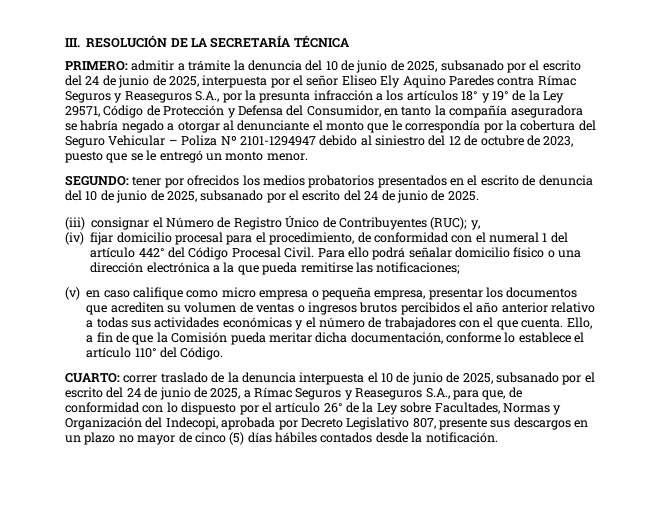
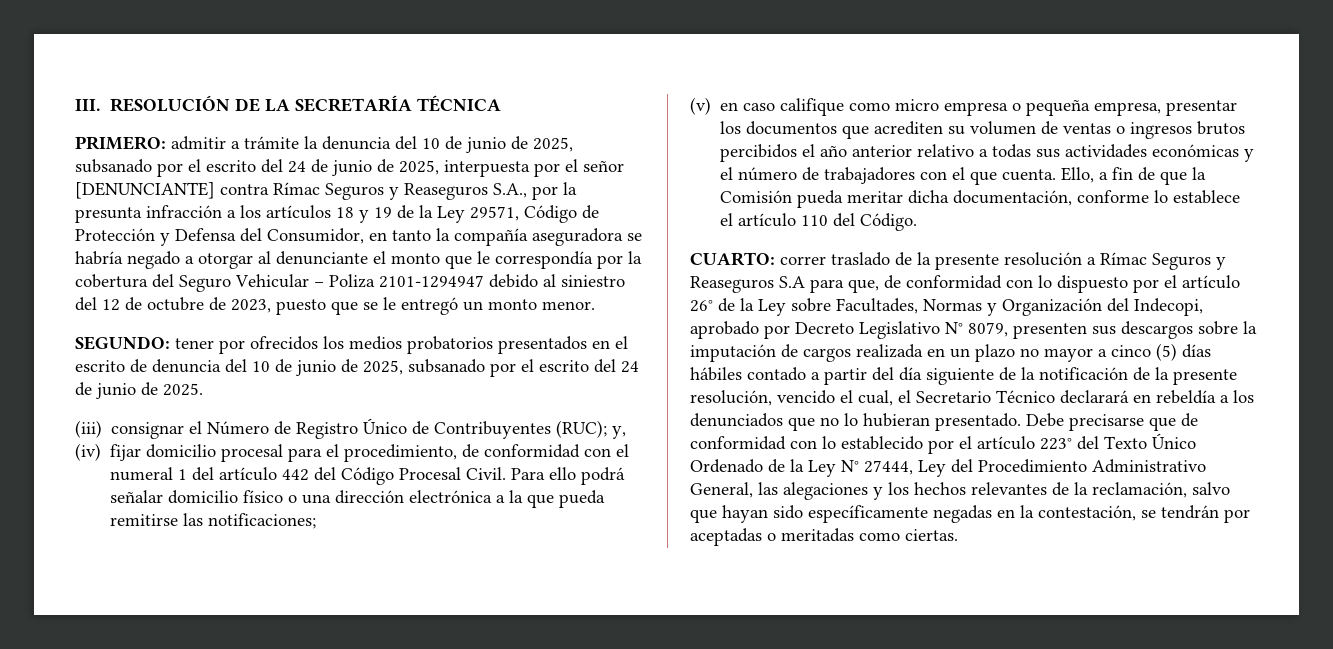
- admitir a trámite la denuncia del 10 de junio de 2025, subsanado por el escrito del 24 de junio de 2025, interpuesta por el señor Eliseo Ely Aquino Paredes contra Rímac Seguros y Reaseguros S.A., por la presunta infracción a los artículos 18° y 19° de la Ley 29571, Código de Protección y Defensa del Consumidor, en tanto la compañía aseguradora se habría negado a otorgar al denunciante el monto que le correspondía por la cobertura del Seguro Vehicular – Poliza Nº 2101-1294947 debido al siniestro del 12 de octubre de 2023, puesto que se le entregó un monto menor.
+ admitir a trámite la denuncia del 10 de junio de 2025, subsanado por el escrito del 24 de junio de 2025, interpuesta por el señor [DENUNCIANTE] contra Rímac Seguros y Reaseguros S.A., por la presunta infracción a los artículos 18 y 19 de la Ley 29571, Código de Protección y Defensa del Consumidor, en tanto la compañía aseguradora se habría negado a otorgar al denunciante el monto que le correspondía por la cobertura del Seguro Vehicular – Poliza 2101-1294947 debido al siniestro del 12 de octubre de 2023, puesto que se le entregó un monto menor.
- (iv) fijar domicilio procesal para el procedimiento, de conformidad con el numeral 1 del artículo 442° del Código Procesal Civil.
+ (iv) fijar domicilio procesal para el procedimiento, de conformidad con el numeral 1 del artículo 442 del Código Procesal Civil.
- Ello, a fin de que la Comisión pueda meritar dicha documentación, conforme lo establece el artículo 110° del Código.
+ Ello, a fin de que la Comisión pueda meritar dicha documentación, conforme lo establece el artículo 110 del Código.
- CUARTO: correr traslado de la denuncia interpuesta el 10 de junio de 2025, subsanado por el escrito del 24 de junio de 2025, a Rímac Seguros y Reaseguros S.A., para que, de conformidad con lo dispuesto por el artículo 26° de la Ley sobre Facultades, Normas y Organización del Indecopi, aprobada por Decreto Legislativo 807, presente sus descargos en un plazo no mayor de cinco (5) días hábiles contados desde la notificación.
+ CUARTO: correr traslado de la presente resolución a Rímac Seguros y Reaseguros S.A para que, de conformidad con lo dispuesto por el artículo 26° de la Ley sobre Facultades, Normas y Organización del Indecopi, aprobado por Decreto Legislativo N° 8079, presenten sus descargos sobre la imputación de cargos realizada en un plazo no mayor a cinco (5) días hábiles contado a partir del día siguiente de la notificación de la presente resolución, vencido el cual, el Secretario Técnico declarará en rebeldía a los denunciados que no lo hubieran presentado. Debe precisarse que de conformidad con lo establecido por el artículo 223° del Texto Único Ordenado de la Ley N° 27444, Ley del Procedimiento Administrativo General, las alegaciones y los hechos relevantes de la reclamación, salvo que hayan sido específicamente negadas en la contestación, se tendrán por aceptadas o meritadas como ciertas.

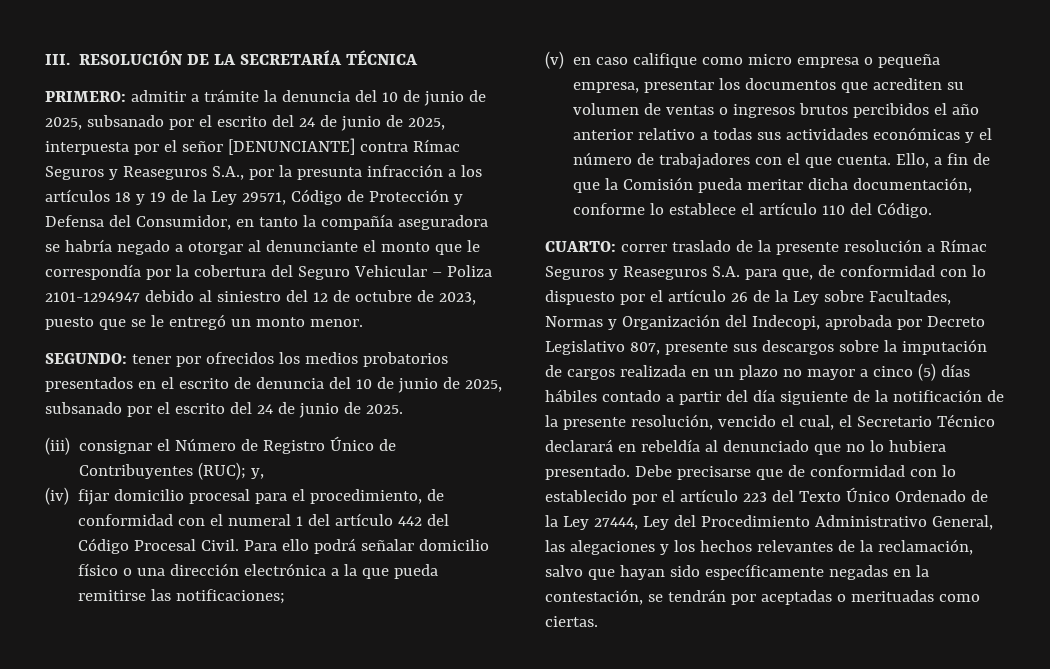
- correr traslado de la presente resolución a Rímac Seguros y Reaseguros S.A para que, de conformidad con lo dispuesto por el artículo 26° de la Ley sobre Facultades, Normas y Organización del Indecopi, aprobado por Decreto Legislativo N° 8079, presenten sus descargos sobre la imputación de cargos realizada en un plazo no mayor a cinco (5) días hábiles contado a partir del día siguiente de la notificación de la presente resolución, vencido el cual, el Secretario Técnico declarará en rebeldía a los denunciados que no lo hubieran presentado.
+ correr traslado de la presente resolución a Rímac Seguros y Reaseguros S.A. para que, de conformidad con lo dispuesto por el artículo 26 de la Ley sobre Facultades, Normas y Organización del Indecopi, aprobada por Decreto Legislativo 807, presente sus descargos sobre la imputación de cargos realizada en un plazo no mayor a cinco (5) días hábiles contado a partir del día siguiente de la notificación de la presente resolución, vencido el cual, el Secretario Técnico declarará en rebeldía al denunciado que no lo hubiera presentado.
- Debe precisarse que de conformidad con lo establecido por el artículo 223° del Texto Único Ordenado de la Ley N° 27444, Ley del Procedimiento Administrativo General, las alegaciones y los hechos relevantes de la reclamación, salvo que hayan sido específicamente negadas en la contestación, se tendrán por aceptadas o meritadas como ciertas.
+ Debe precisarse que de conformidad con lo establecido por el artículo 223 del Texto Único Ordenado de la Ley 27444, Ley del Procedimiento Administrativo General, las alegaciones y los hechos relevantes de la reclamación, salvo que hayan sido específicamente negadas en la contestación, se tendrán por aceptadas o merituadas como ciertas.

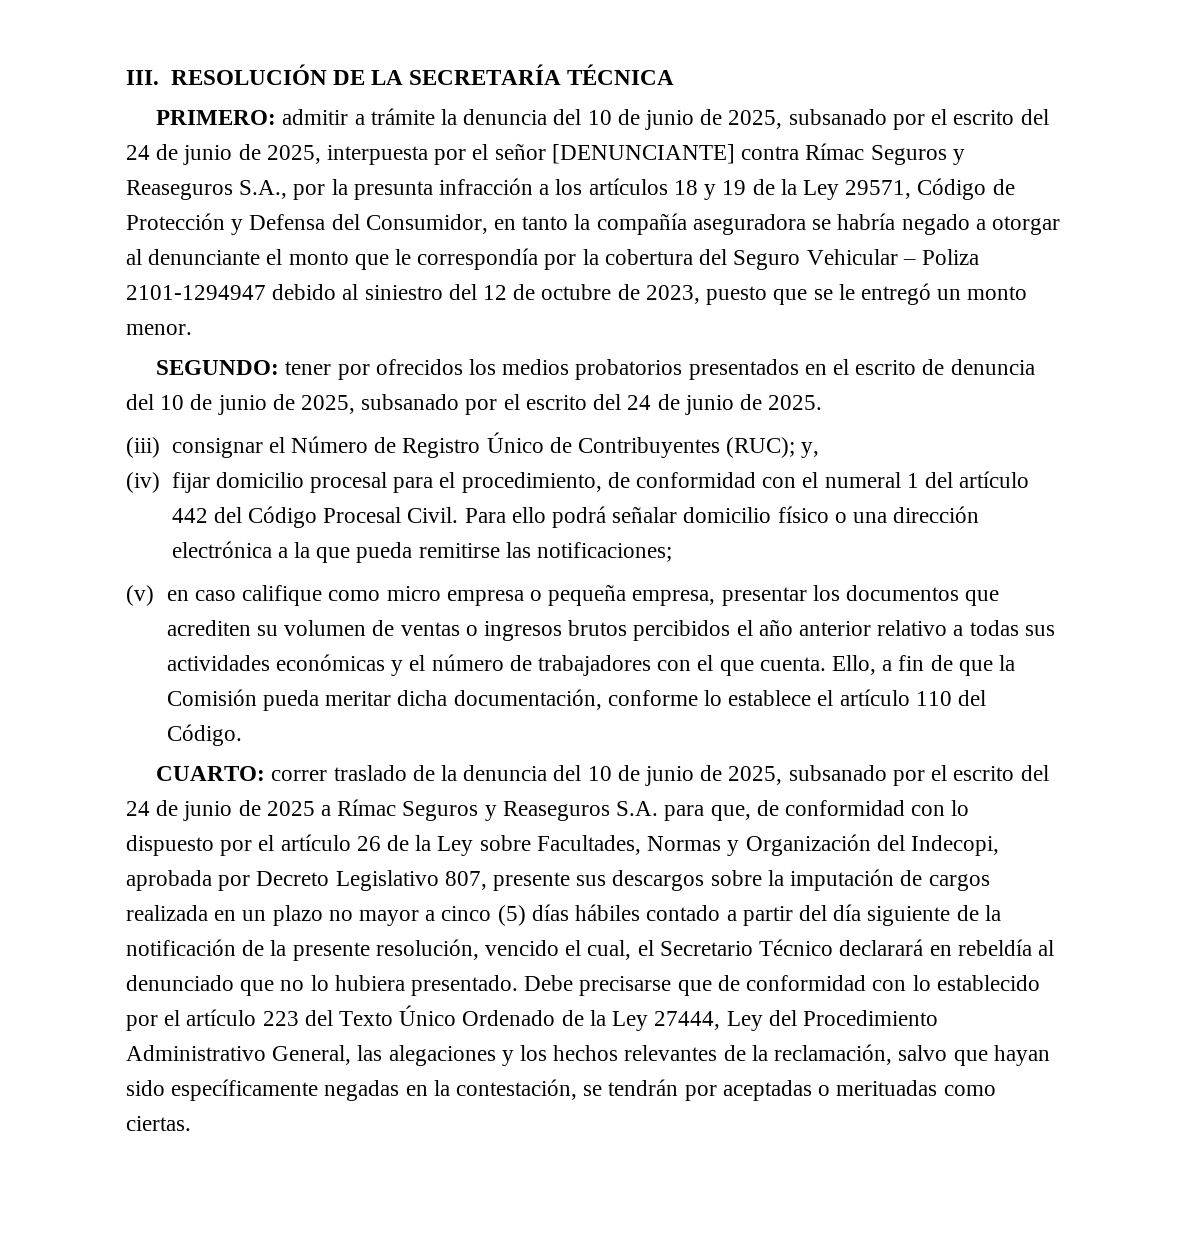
- correr traslado de la presente resolución a Rímac Seguros y Reaseguros S.A. para que, de conformidad con lo dispuesto por el artículo 26 de la Ley sobre Facultades, Normas y Organización del Indecopi, aprobada por Decreto Legislativo 807, presente sus descargos sobre la imputación de cargos realizada en un plazo no mayor a cinco (5) días hábiles contado a partir del día siguiente de la notificación de la presente resolución, vencido el cual, el Secretario Técnico declarará en rebeldía al denunciado que no lo hubiera presentado.
+ correr traslado de la denuncia del 10 de junio de 2025, subsanado por el escrito del 24 de junio de 2025 a Rímac Seguros y Reaseguros S.A. para que, de conformidad con lo dispuesto por el artículo 26 de la Ley sobre Facultades, Normas y Organización del Indecopi, aprobada por Decreto Legislativo 807, presente sus descargos sobre la imputación de cargos realizada en un plazo no mayor a cinco (5) días hábiles contado a partir del día siguiente de la notificación de la presente resolución, vencido el cual, el Secretario Técnico declarará en rebeldía al denunciado que no lo hubiera presentado.

